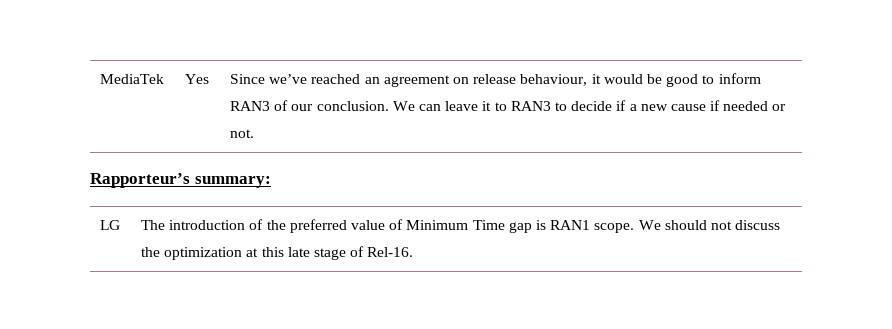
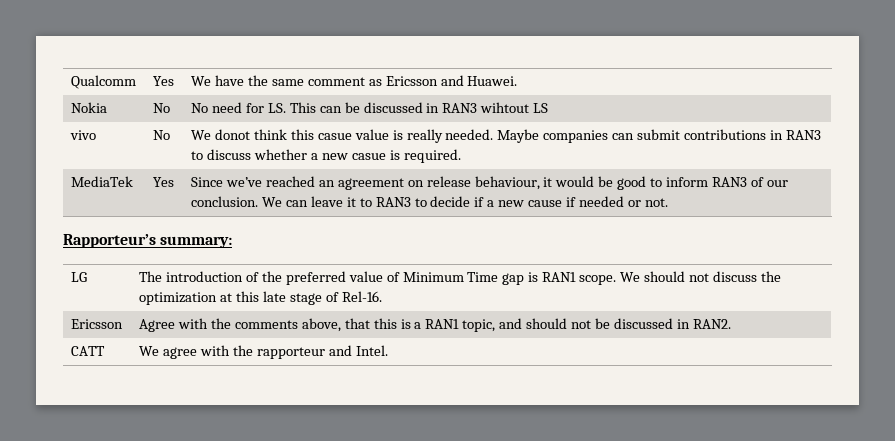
+ Qualcomm | Yes | We have the same comment as Ericsson and Huawei.
+ Nokia | No | No need for LS. This can be discussed in RAN3 wihtout LS
+ vivo | No | We donot think this casue value is really needed. Maybe companies can submit contributions in RAN3 to discuss whether a new casue is required.
+ Ericsson | Agree with the comments above, that this is a RAN1 topic, and should not be discussed in RAN2.
+ CATT | We agree with the rapporteur and Intel.

